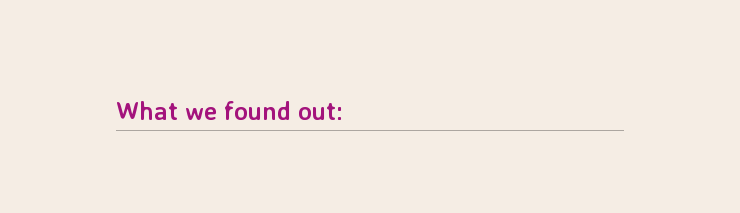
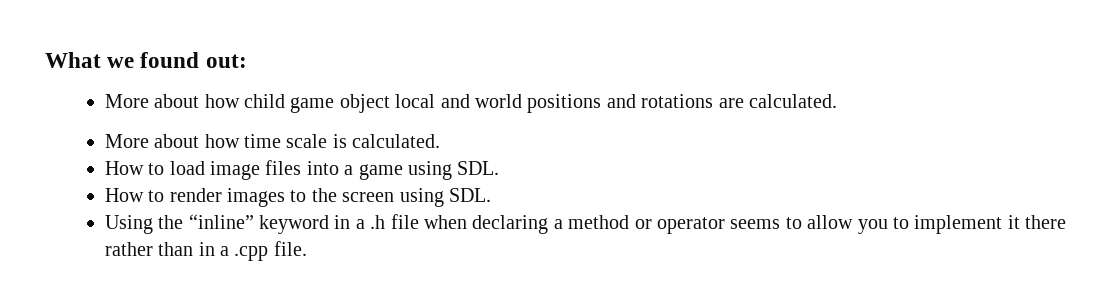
+ More about how child game object local and world positions and rotations are calculated.
+ More about how time scale is calculated.
+ How to load image files into a game using SDL.
+ How to render images to the screen using SDL.
+ Using the “inline” keyword in a .h file when declaring a method or operator seems to allow you to implement it there rather than in a .cpp file.

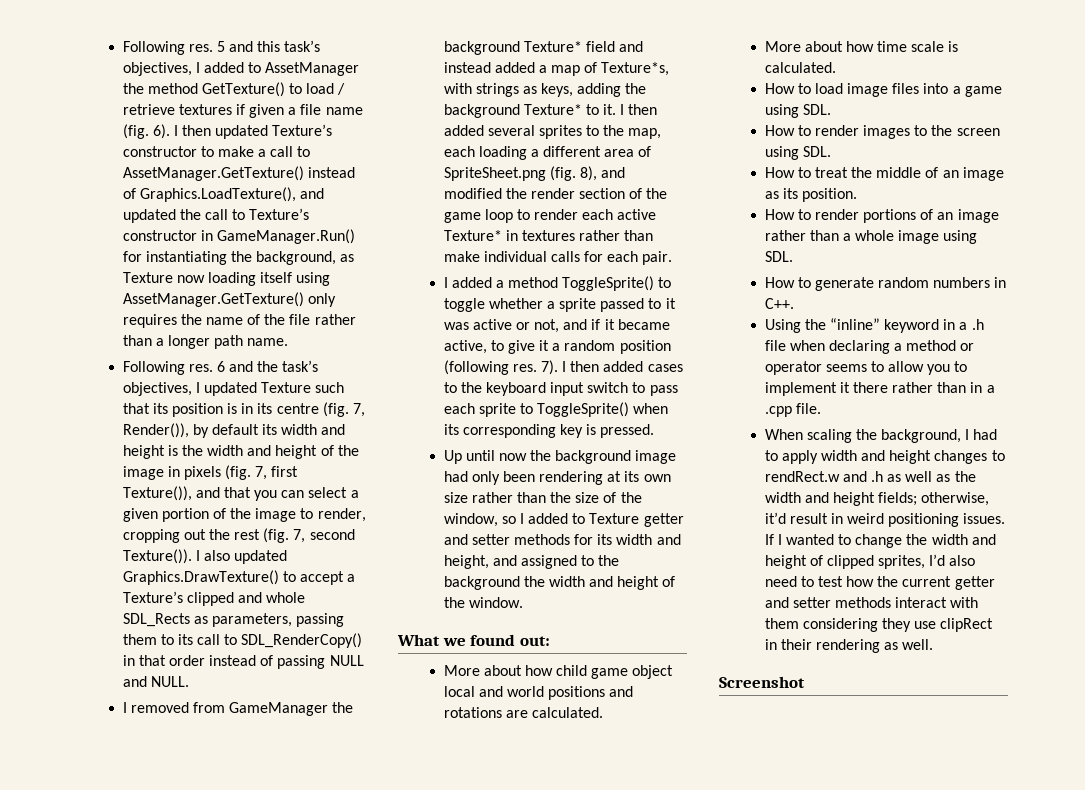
+ Following res. 5 and this task’s objectives, I added to AssetManager the method GetTexture() to load / retrieve textures if given a file name (fig. 6). I then updated Texture’s constructor to make a call to AssetManager.GetTexture() instead of Graphics.LoadTexture(), and updated the call to Texture’s constructor in GameManager.Run() for instantiating the background, as Texture now loading itself using AssetManager.GetTexture() only requires the name of the file rather than a longer path name.
+ Following res. 6 and the task’s objectives, I updated Texture such that its position is in its centre (fig. 7, Render()), by default its width and height is the width and height of the image in pixels (fig. 7, first Texture()), and that you can select a given portion of the image to render, cropping out the rest (fig. 7, second Texture()). I also updated Graphics.DrawTexture() to accept a Texture’s clipped and whole SDL_Rects as parameters, passing them to its call to SDL_RenderCopy() in that order instead of passing NULL and NULL.
+ I removed from GameManager the background Texture* field and instead added a map of Texture*s, with strings as keys, adding the background Texture* to it. I then added several sprites to the map, each loading a different area of SpriteSheet.png (fig. 8), and modified the render section of the game loop to render each active Texture* in textures rather than make individual calls for each pair.
+ I added a method ToggleSprite() to toggle whether a sprite passed to it was active or not, and if it became active, to give it a random position (following res. 7). I then added cases to the keyboard input switch to pass each sprite to ToggleSprite() when its corresponding key is pressed.
+ Up until now the background image had only been rendering at its own size rather than the size of the window, so I added to Texture getter and setter methods for its width and height, and assigned to the background the width and height of the window.
+ How to treat the middle of an image as its position.
+ How to render portions of an image rather than a whole image using SDL.
+ How to generate random numbers in C++.
+ When scaling the background, I had to apply width and height changes to rendRect.w and .h as well as the width and height fields; otherwise, it’d result in weird positioning issues. If I wanted to change the width and height of clipped sprites, I’d also need to test how the current getter and setter methods interact with them considering they use clipRect in their rendering as well.
+ Screenshot

